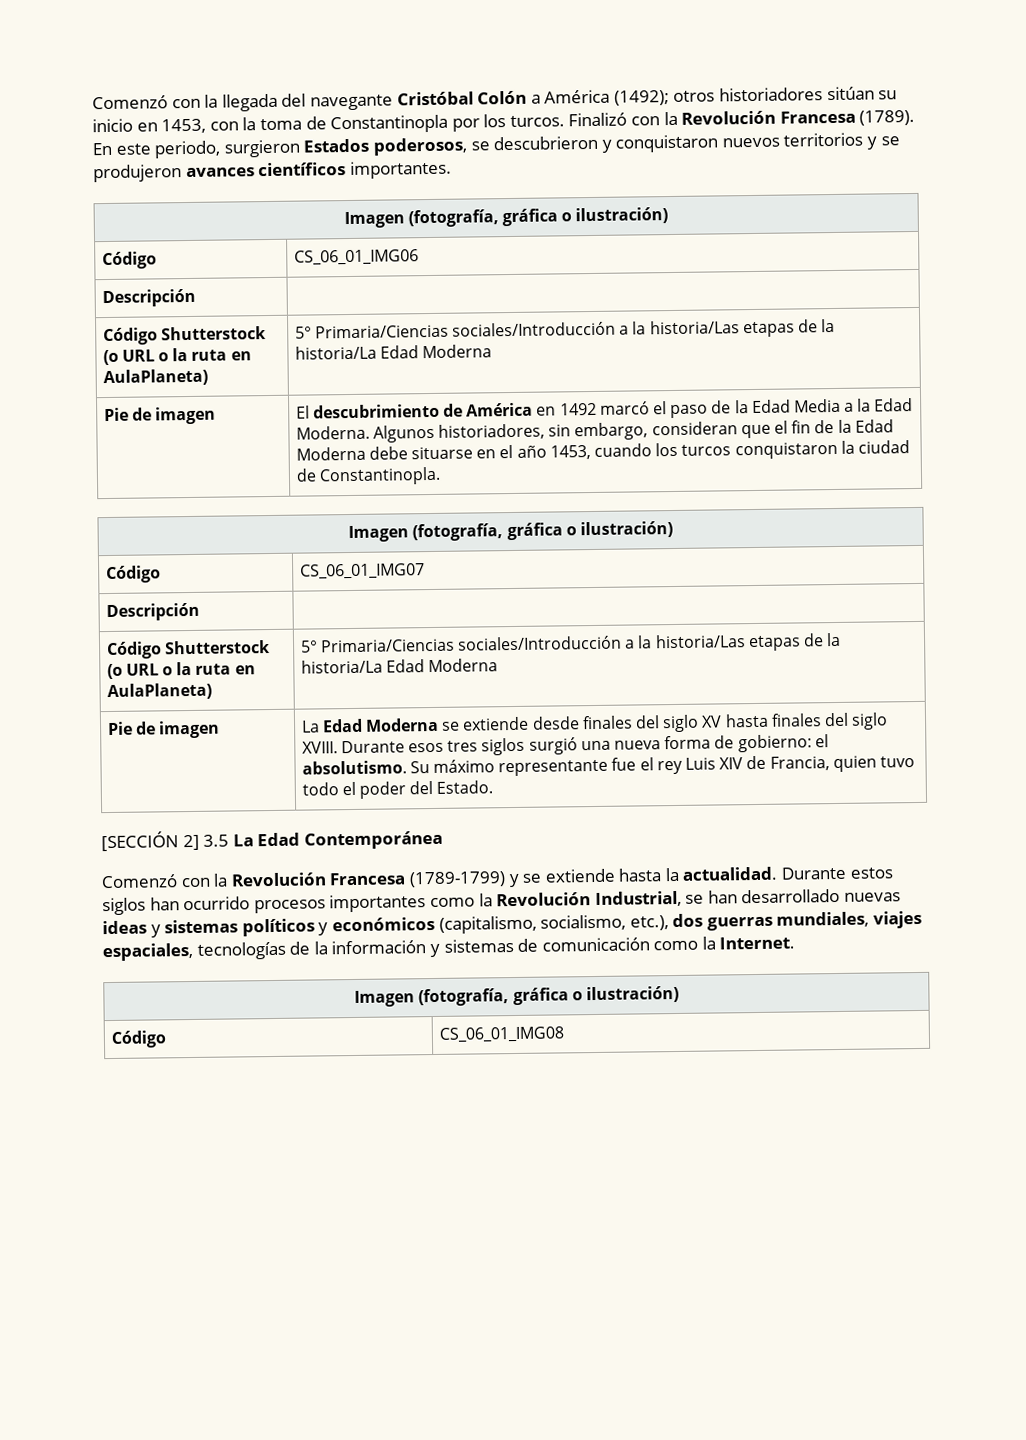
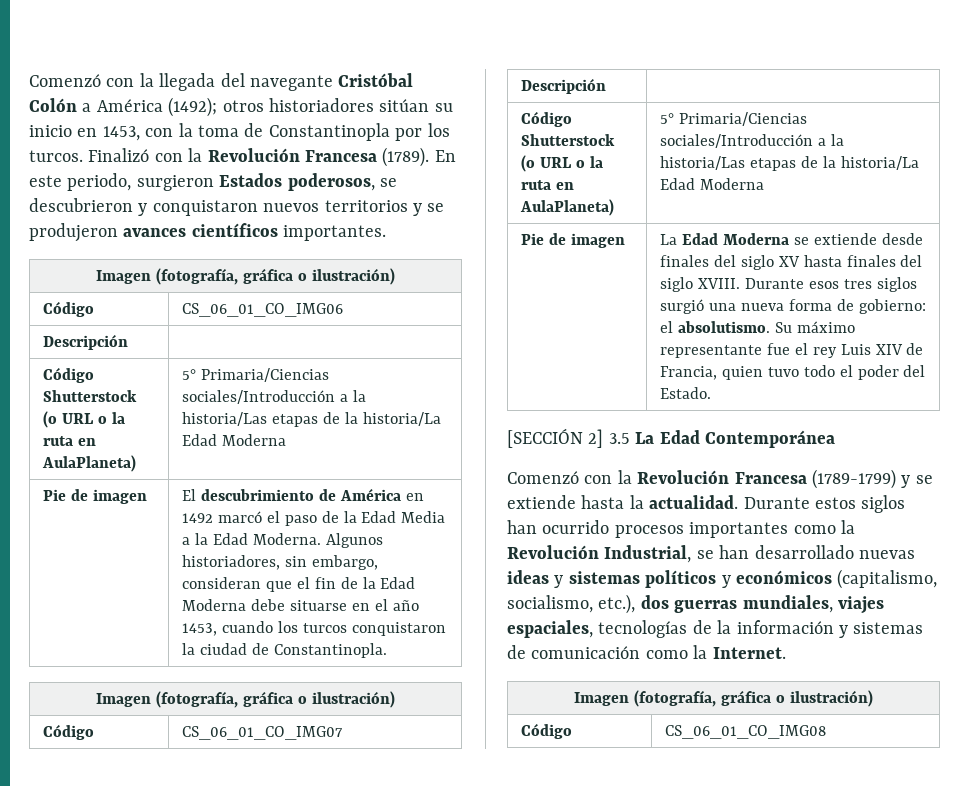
- Código | CS_06_01_IMG06
+ Código | CS_06_01_CO_IMG06
- Código | CS_06_01_IMG07
+ Código | CS_06_01_CO_IMG07
- Código | CS_06_01_IMG08
+ Código | CS_06_01_CO_IMG08

